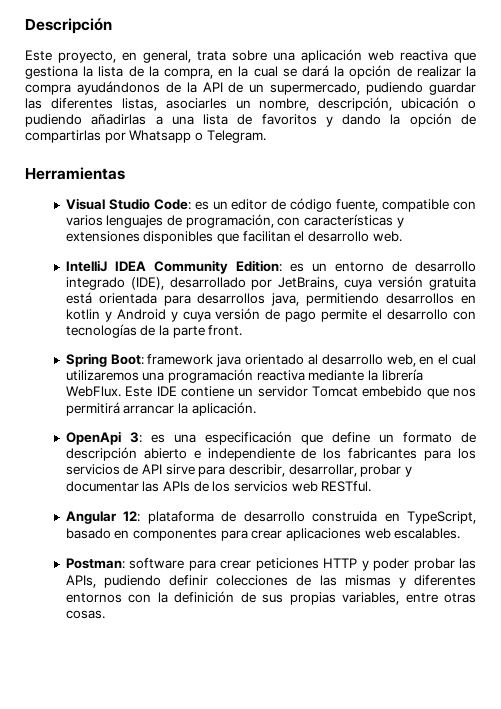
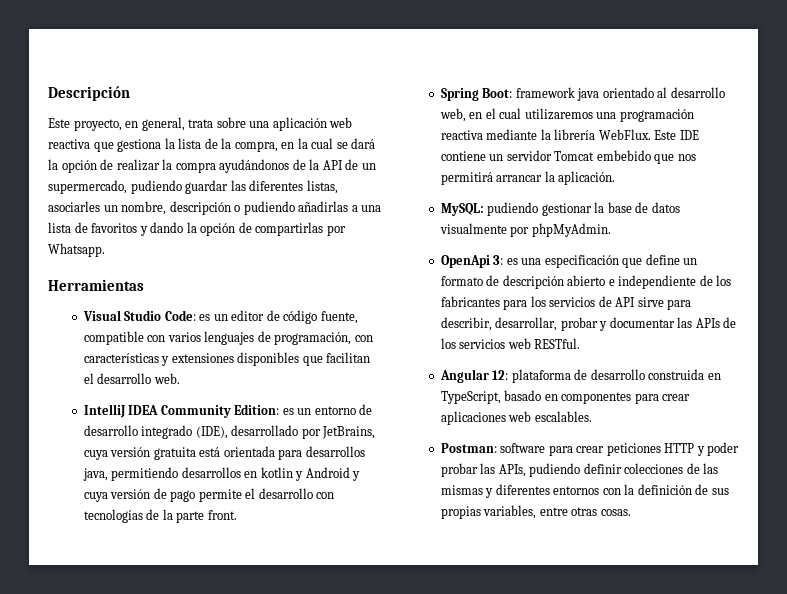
- Este proyecto, en general, trata sobre una aplicación web reactiva que gestiona la lista de la compra, en la cual se dará la opción de realizar la compra ayudándonos de la API de un supermercado, pudiendo guardar las diferentes listas, asociarles un nombre, descripción, ubicación o pudiendo añadirlas a una lista de favoritos y dando la opción de compartirlas por Whatsapp o Telegram.
+ Este proyecto, en general, trata sobre una aplicación web reactiva que gestiona la lista de la compra, en la cual se dará la opción de realizar la compra ayudándonos de la API de un supermercado, pudiendo guardar las diferentes listas, asociarles un nombre, descripción o pudiendo añadirlas a una lista de favoritos y dando la opción de compartirlas por Whatsapp.
+ MySQL: pudiendo gestionar la base de datos visualmente por phpMyAdmin.

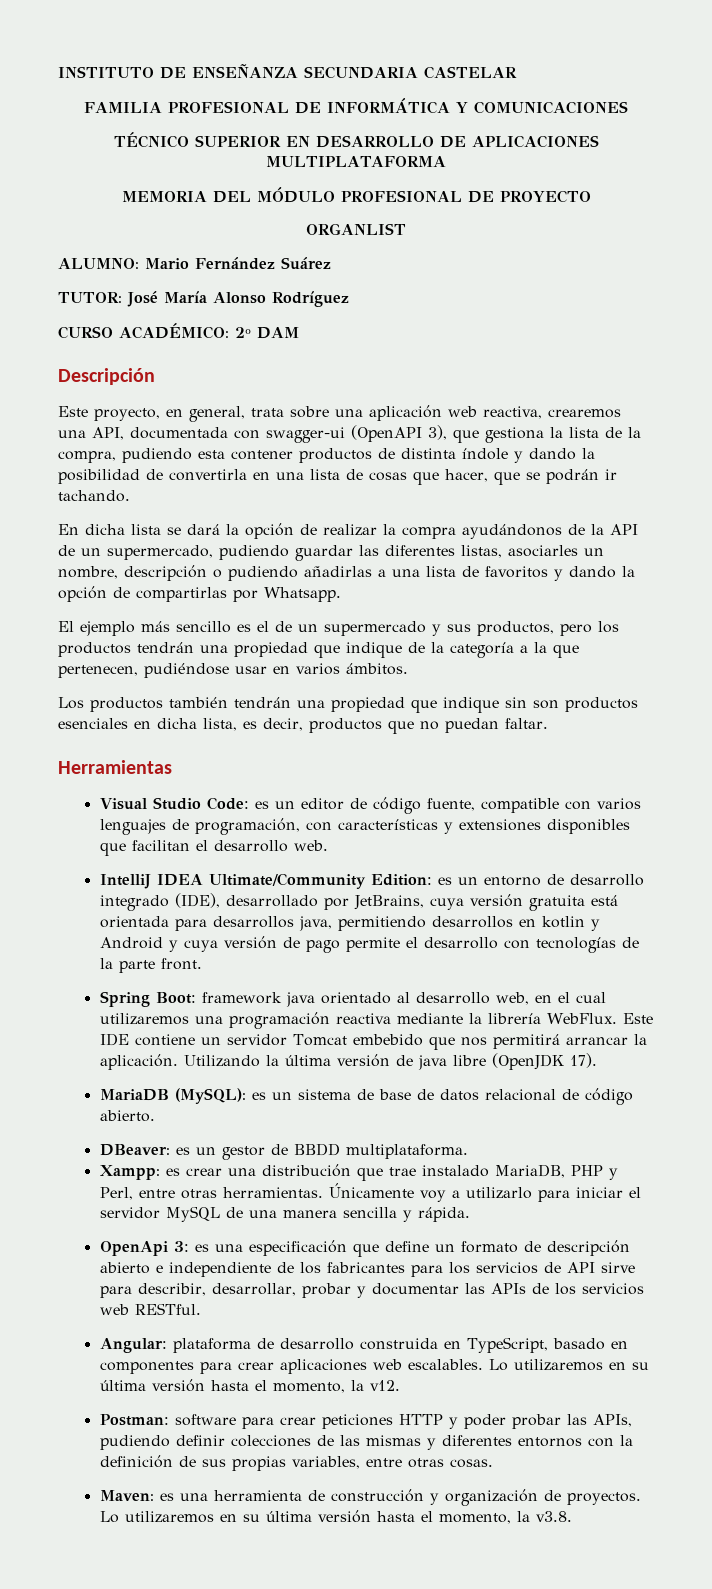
+ INSTITUTO DE ENSEÑANZA SECUNDARIA CASTELAR
+ FAMILIA PROFESIONAL DE INFORMÁTICA Y COMUNICACIONES
+ TÉCNICO SUPERIOR EN DESARROLLO DE APLICACIONES MULTIPLATAFORMA
+ MEMORIA DEL MÓDULO PROFESIONAL DE PROYECTO
+ ORGANLIST
+ ALUMNO: Mario Fernández Suárez
+ TUTOR: José María Alonso Rodríguez
+ CURSO ACADÉMICO: 2º DAM
- Este proyecto, en general, trata sobre una aplicación web reactiva que gestiona la lista de la compra, en la cual se dará la opción de realizar la compra ayudándonos de la API de un supermercado, pudiendo guardar las diferentes listas, asociarles un nombre, descripción o pudiendo añadirlas a una lista de favoritos y dando la opción de compartirlas por Whatsapp.
+ Este proyecto, en general, trata sobre una aplicación web reactiva, crearemos una API, documentada con swagger-ui (OpenAPI 3), que gestiona la lista de la compra, pudiendo esta contener productos de distinta índole y dando la posibilidad de convertirla en una lista de cosas que hacer, que se podrán ir tachando.
+ En dicha lista se dará la opción de realizar la compra ayudándonos de la API de un supermercado, pudiendo guardar las diferentes listas, asociarles un nombre, descripción o pudiendo añadirlas a una lista de favoritos y dando la opción de compartirlas por Whatsapp.
+ El ejemplo más sencillo es el de un supermercado y sus productos, pero los productos tendrán una propiedad que indique de la categoría a la que pertenecen, pudiéndose usar en varios ámbitos.
+ Los productos también tendrán una propiedad que indique sin son productos esenciales en dicha lista, es decir, productos que no puedan faltar.
- IntelliJ IDEA Community Edition: es un entorno de desarrollo integrado (IDE), desarrollado por JetBrains, cuya versión gratuita está orientada para desarrollos java, permitiendo desarrollos en kotlin y Android y cuya versión de pago permite el desarrollo con tecnologías de la parte front.
+ IntelliJ IDEA Ultimate/Community Edition: es un entorno de desarrollo integrado (IDE), desarrollado por JetBrains, cuya versión gratuita está orientada para desarrollos java, permitiendo desarrollos en kotlin y Android y cuya versión de pago permite el desarrollo con tecnologías de la parte front.
- Este IDE contiene un servidor Tomcat embebido que nos permitirá arrancar la aplicación.
- MySQL: pudiendo gestionar la base de datos visualmente por phpMyAdmin.
+ Este IDE contiene un servidor Tomcat embebido que nos permitirá arrancar la aplicación. Utilizando la última versión de java libre (OpenJDK 17).
+ MariaDB (MySQL): es un sistema de base de datos relacional de código abierto.
+ DBeaver: es un gestor de BBDD multiplataforma.
+ Xampp: es crear una distribución que trae instalado MariaDB, PHP y Perl, entre otras herramientas. Únicamente voy a utilizarlo para iniciar el servidor MySQL de una manera sencilla y rápida.
- Angular 12: plataforma de desarrollo construida en TypeScript, basado en componentes para crear aplicaciones web escalables.
+ Angular: plataforma de desarrollo construida en TypeScript, basado en componentes para crear aplicaciones web escalables. Lo utilizaremos en su última versión hasta el momento, la v12.
+ Maven: es una herramienta de construcción y organización de proyectos. Lo utilizaremos en su última versión hasta el momento, la v3.8.

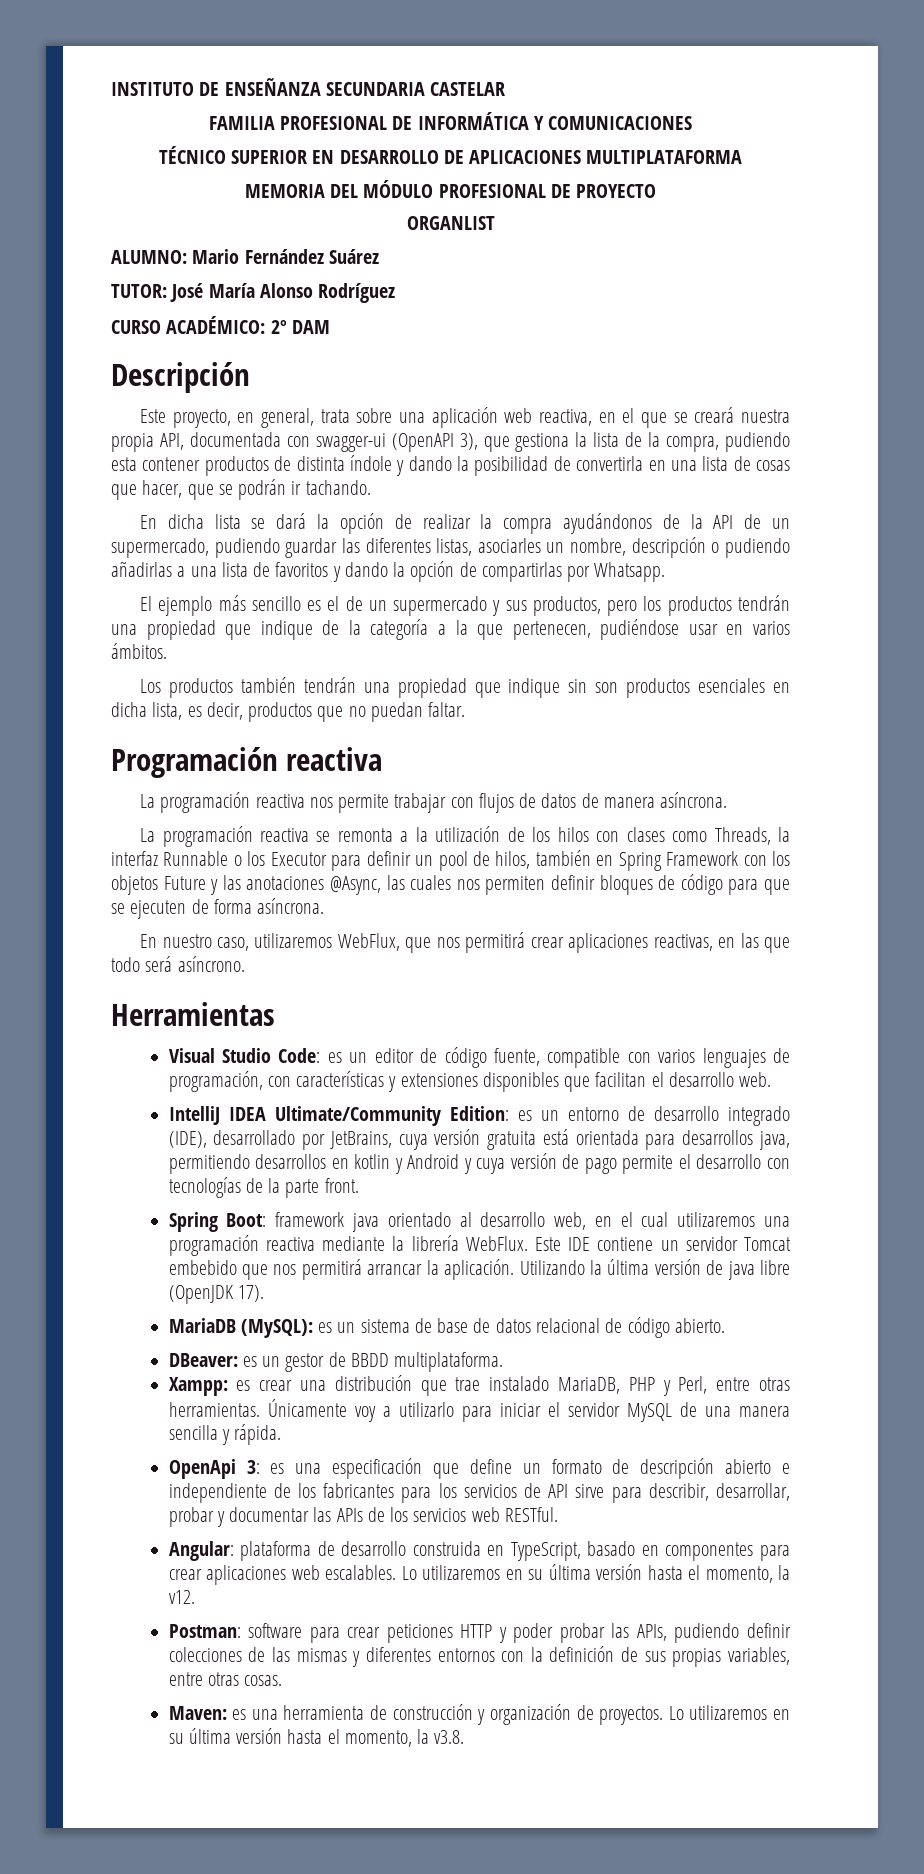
- Este proyecto, en general, trata sobre una aplicación web reactiva, crearemos una API, documentada con swagger-ui (OpenAPI 3), que gestiona la lista de la compra, pudiendo esta contener productos de distinta índole y dando la posibilidad de convertirla en una lista de cosas que hacer, que se podrán ir tachando.
+ Este proyecto, en general, trata sobre una aplicación web reactiva, en el que se creará nuestra propia API, documentada con swagger-ui (OpenAPI 3), que gestiona la lista de la compra, pudiendo esta contener productos de distinta índole y dando la posibilidad de convertirla en una lista de cosas que hacer, que se podrán ir tachando.
+ Programación reactiva
+ La programación reactiva nos permite trabajar con flujos de datos de manera asíncrona.
+ La programación reactiva se remonta a la utilización de los hilos con clases como Threads, la interfaz Runnable o los Executor para definir un pool de hilos, también en Spring Framework con los objetos Future y las anotaciones @Async, las cuales nos permiten definir bloques de código para que se ejecuten de forma asíncrona.
+ En nuestro caso, utilizaremos WebFlux, que nos permitirá crear aplicaciones reactivas, en las que todo será asíncrono.

